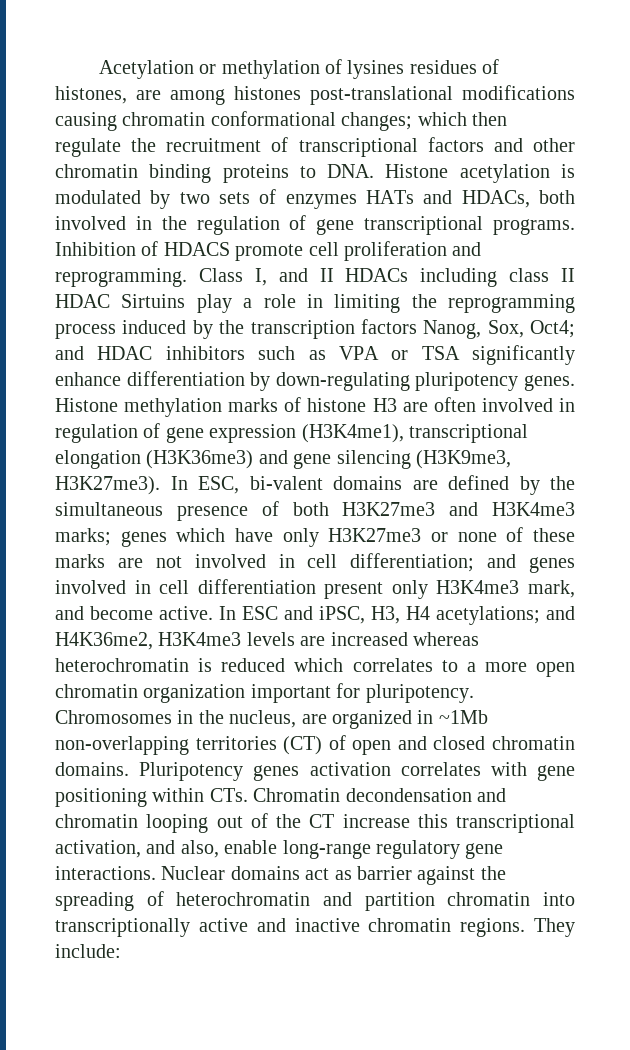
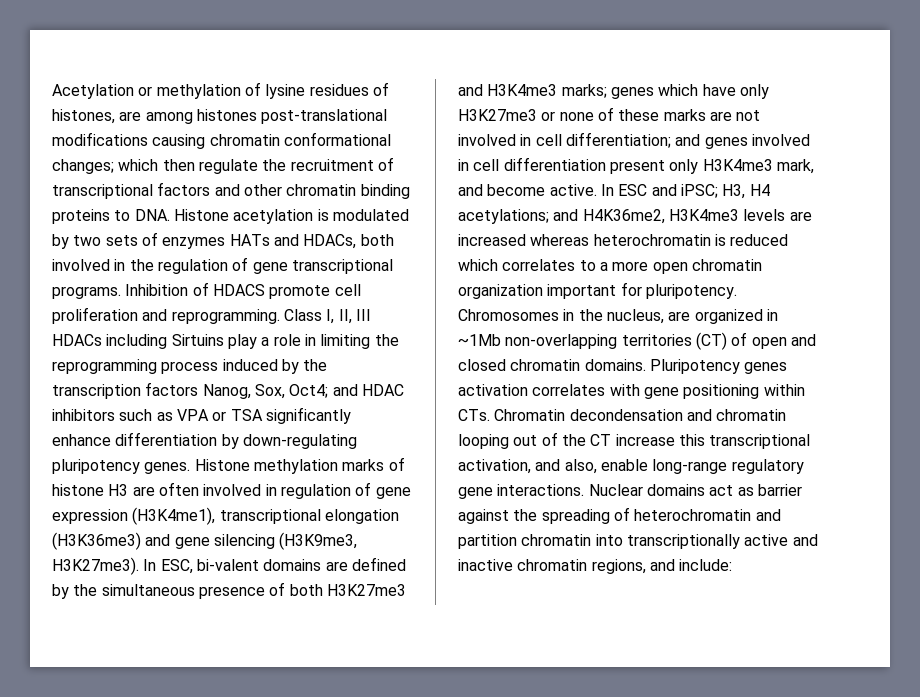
- Acetylation or methylation of lysines residues of histones, are among histones post-translational modifications causing chromatin conformational changes; which then regulate the recruitment of transcriptional factors and other chromatin binding proteins to DNA. Histone acetylation is modulated by two sets of enzymes HATs and HDACs, both involved in the regulation of gene transcriptional programs.
+ Acetylation or methylation of lysine residues of histones, are among histones post-translational modifications causing chromatin conformational changes; which then regulate the recruitment of transcriptional factors and other chromatin binding proteins to DNA. Histone acetylation is modulated by two sets of enzymes HATs and HDACs, both involved in the regulation of gene transcriptional programs.
- Class I, and II HDACs including class II HDAC Sirtuins play a role in limiting the reprogramming process induced by the transcription factors Nanog, Sox, Oct4; and HDAC inhibitors such as VPA or TSA significantly enhance differentiation by down-regulating pluripotency genes.
+ Class I, II, III HDACs including Sirtuins play a role in limiting the reprogramming process induced by the transcription factors Nanog, Sox, Oct4; and HDAC inhibitors such as VPA or TSA significantly enhance differentiation by down-regulating pluripotency genes.
- In ESC and iPSC, H3, H4 acetylations; and H4K36me2, H3K4me3 levels are increased whereas heterochromatin is reduced which correlates to a more open chromatin organization important for pluripotency.
+ In ESC and iPSC; H3, H4 acetylations; and H4K36me2, H3K4me3 levels are increased whereas heterochromatin is reduced which correlates to a more open chromatin organization important for pluripotency.
- Nuclear domains act as barrier against the spreading of heterochromatin and partition chromatin into transcriptionally active and inactive chromatin regions. They include:
+ Nuclear domains act as barrier against the spreading of heterochromatin and partition chromatin into transcriptionally active and inactive chromatin regions, and include:

